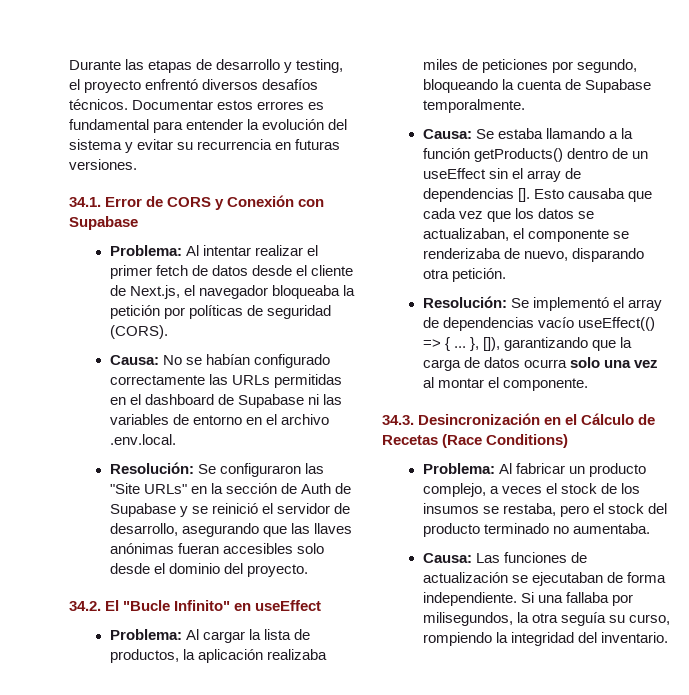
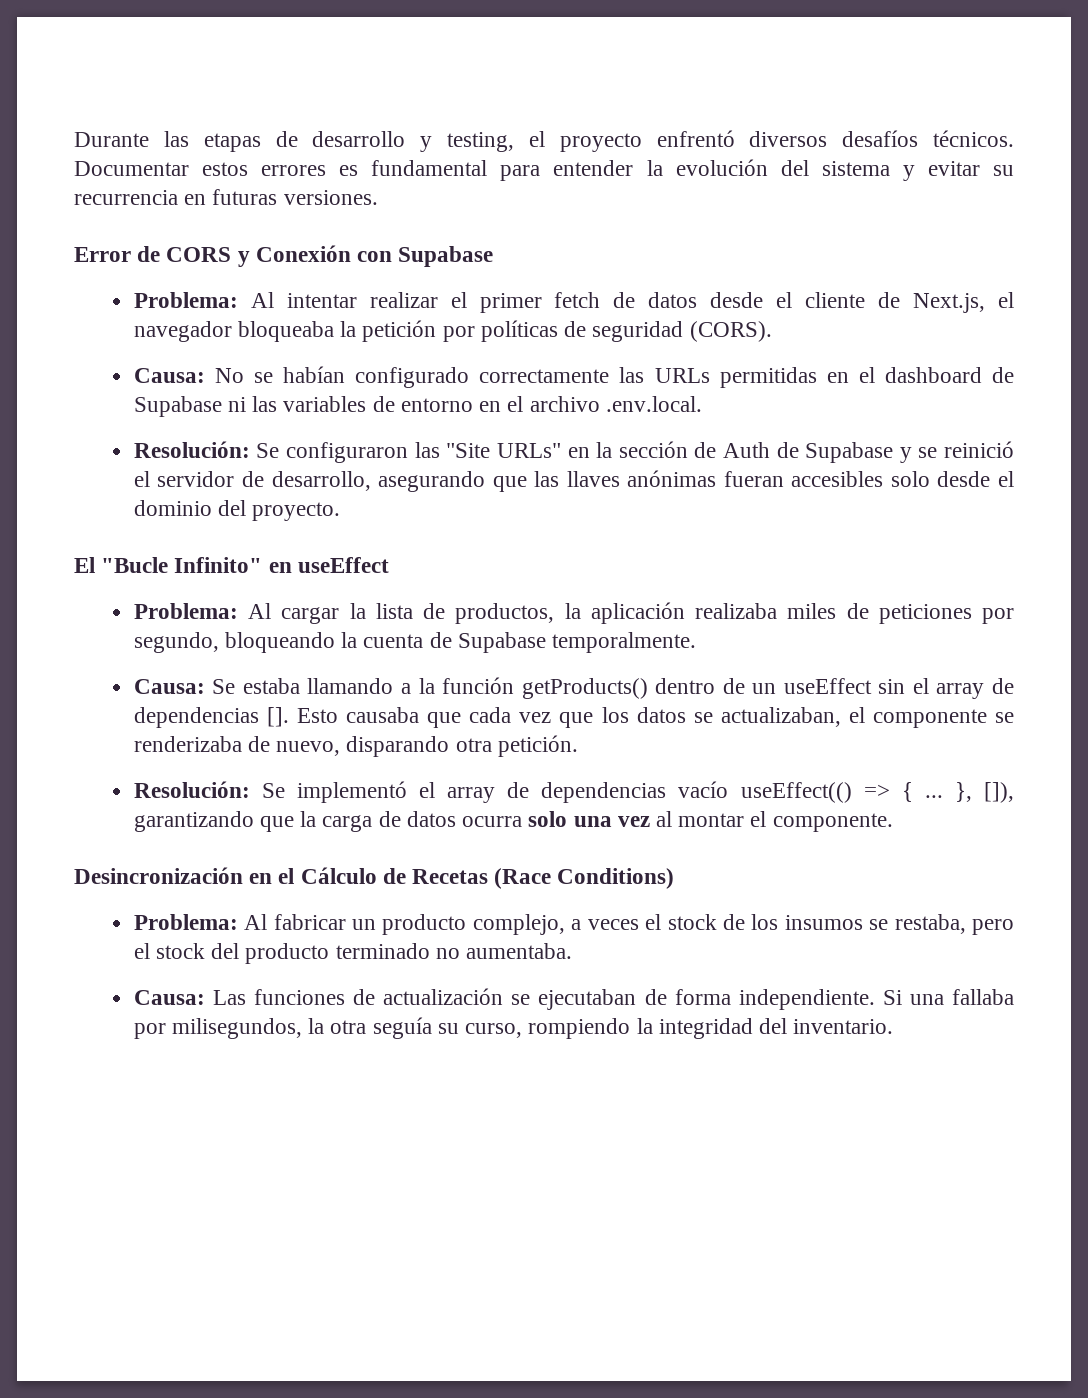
- 34.1. Error de CORS y Conexión con Supabase
+ Error de CORS y Conexión con Supabase
- 34.2. El "Bucle Infinito" en useEffect
+ El "Bucle Infinito" en useEffect
- 34.3. Desincronización en el Cálculo de Recetas (Race Conditions)
+ Desincronización en el Cálculo de Recetas (Race Conditions)

